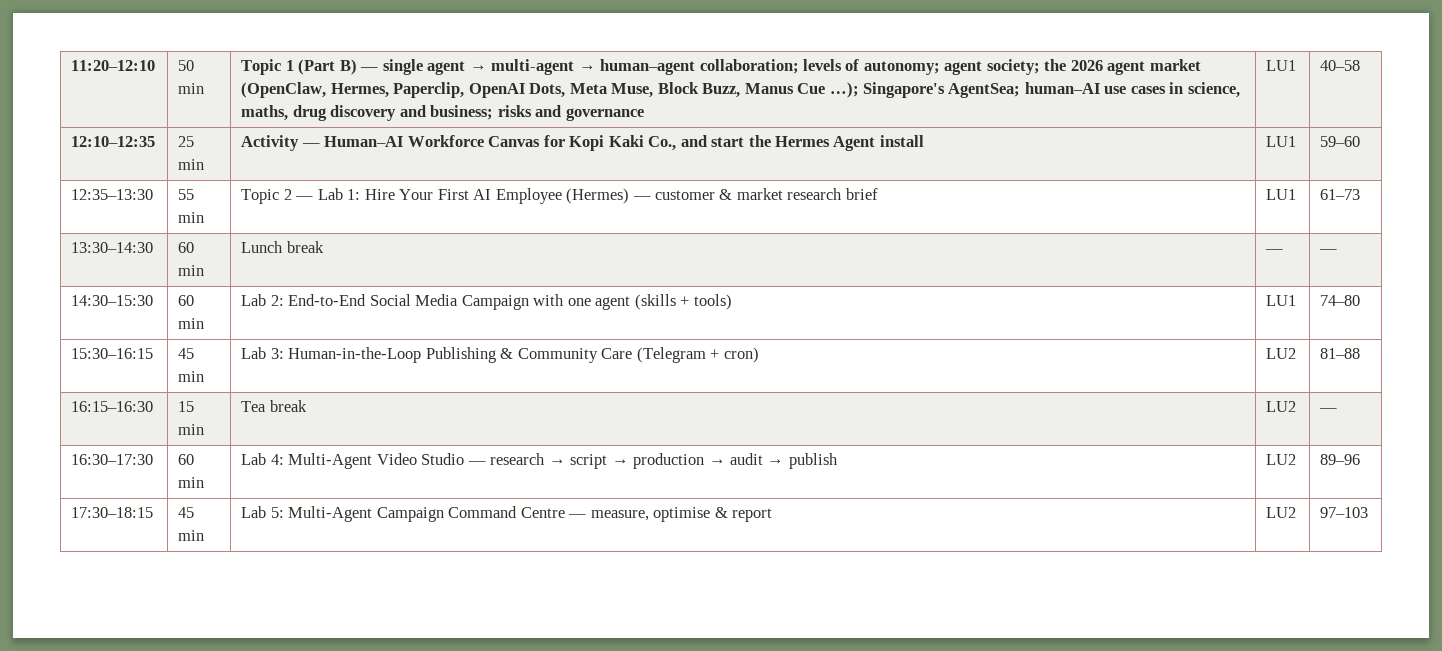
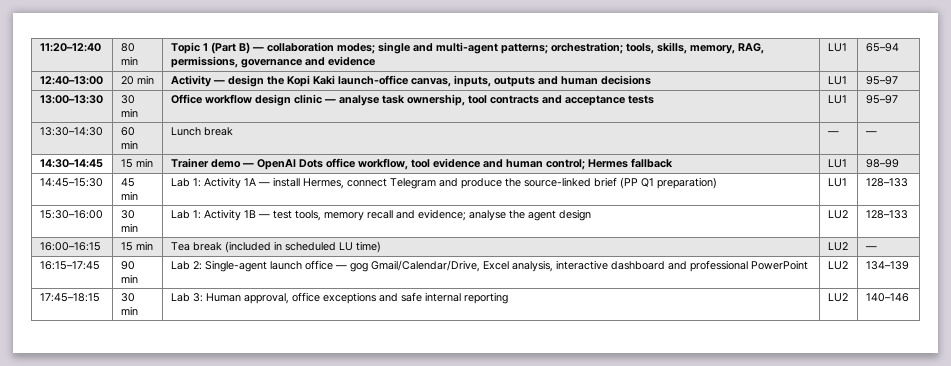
- 11:20–12:10 | 50 min
+ 11:20–12:40 | 80 min
- Topic 1 (Part B) — single agent → multi-agent → human–agent collaboration; levels of autonomy; agent society; the 2026 agent market (OpenClaw, Hermes, Paperclip, OpenAI Dots, Meta Muse, Block Buzz, Manus Cue …); Singapore's AgentSea; human–AI use cases in science, maths, drug discovery and business; risks and governance | LU1 | 40–58
- 12:10–12:35 | 25 min | Activity — Human–AI Workforce Canvas for Kopi Kaki Co., and start the Hermes Agent install | LU1 | 59–60
- 12:35–13:30 | 55 min | Topic 2 — Lab 1: Hire Your First AI Employee (Hermes) — customer & market research brief | LU1 | 61–73
+ Topic 1 (Part B) — collaboration modes; single and multi-agent patterns; orchestration; tools, skills, memory, RAG, permissions, governance and evidence | LU1 | 65–94
+ 12:40–13:00 | 20 min | Activity — design the Kopi Kaki launch-office canvas, inputs, outputs and human decisions | LU1 | 95–97
+ 13:00–13:30 | 30 min | Office workflow design clinic — analyse task ownership, tool contracts and acceptance tests | LU1 | 95–97
- 14:30–15:30 | 60 min | Lab 2: End-to-End Social Media Campaign with one agent (skills + tools) | LU1 | 74–80
- 15:30–16:15 | 45 min | Lab 3: Human-in-the-Loop Publishing & Community Care (Telegram + cron) | LU2 | 81–88
- 16:15–16:30 | 15 min | Tea break | LU2 | —
+ 14:30–14:45 | 15 min | Trainer demo — OpenAI Dots office workflow, tool evidence and human control; Hermes fallback | LU1 | 98–99
+ 14:45–15:30 | 45 min | Lab 1: Activity 1A — install Hermes, connect Telegram and produce the source-linked brief (PP Q1 preparation) | LU1 | 128–133
+ 15:30–16:00 | 30 min | Lab 1: Activity 1B — test tools, memory recall and evidence; analyse the agent design | LU2 | 128–133
+ 16:00–16:15 | 15 min | Tea break (included in scheduled LU time) | LU2 | —
- 16:30–17:30 | 60 min | Lab 4: Multi-Agent Video Studio — research → script → production → audit → publish | LU2 | 89–96
- 17:30–18:15 | 45 min | Lab 5: Multi-Agent Campaign Command Centre — measure, optimise & report | LU2 | 97–103
+ 16:15–17:45 | 90 min | Lab 2: Single-agent launch office — gog Gmail/Calendar/Drive, Excel analysis, interactive dashboard and professional PowerPoint | LU2 | 134–139
+ 17:45–18:15 | 30 min | Lab 3: Human approval, office exceptions and safe internal reporting | LU2 | 140–146

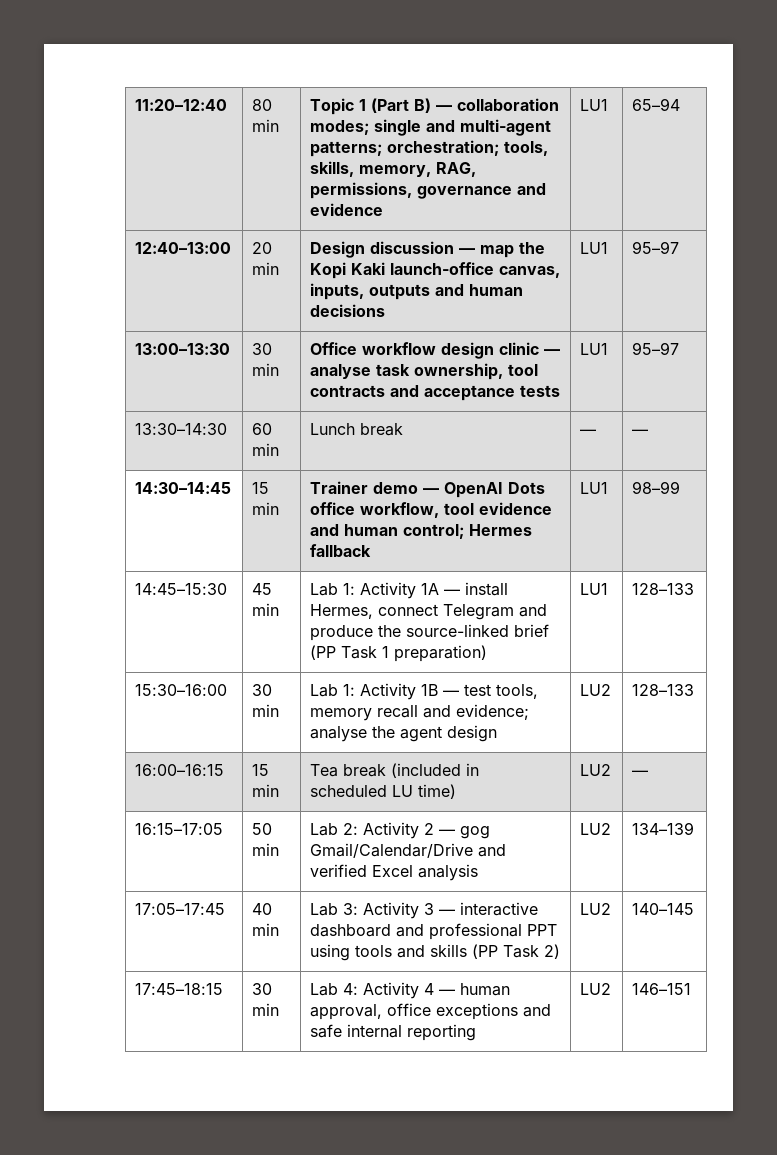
- 12:40–13:00 | 20 min | Activity — design the Kopi Kaki launch-office canvas, inputs, outputs and human decisions | LU1 | 95–97
+ 12:40–13:00 | 20 min | Design discussion — map the Kopi Kaki launch-office canvas, inputs, outputs and human decisions | LU1 | 95–97
- 14:45–15:30 | 45 min | Lab 1: Activity 1A — install Hermes, connect Telegram and produce the source-linked brief (PP Q1 preparation) | LU1 | 128–133
+ 14:45–15:30 | 45 min | Lab 1: Activity 1A — install Hermes, connect Telegram and produce the source-linked brief (PP Task 1 preparation) | LU1 | 128–133
- 16:15–17:45 | 90 min | Lab 2: Single-agent launch office — gog Gmail/Calendar/Drive, Excel analysis, interactive dashboard and professional PowerPoint | LU2 | 134–139
+ 16:15–17:05 | 50 min | Lab 2: Activity 2 — gog Gmail/Calendar/Drive and verified Excel analysis | LU2 | 134–139
+ 17:05–17:45 | 40 min | Lab 3: Activity 3 — interactive dashboard and professional PPT using tools and skills (PP Task 2) | LU2 | 140–145
- 17:45–18:15 | 30 min | Lab 3: Human approval, office exceptions and safe internal reporting | LU2 | 140–146
+ 17:45–18:15 | 30 min | Lab 4: Activity 4 — human approval, office exceptions and safe internal reporting | LU2 | 146–151

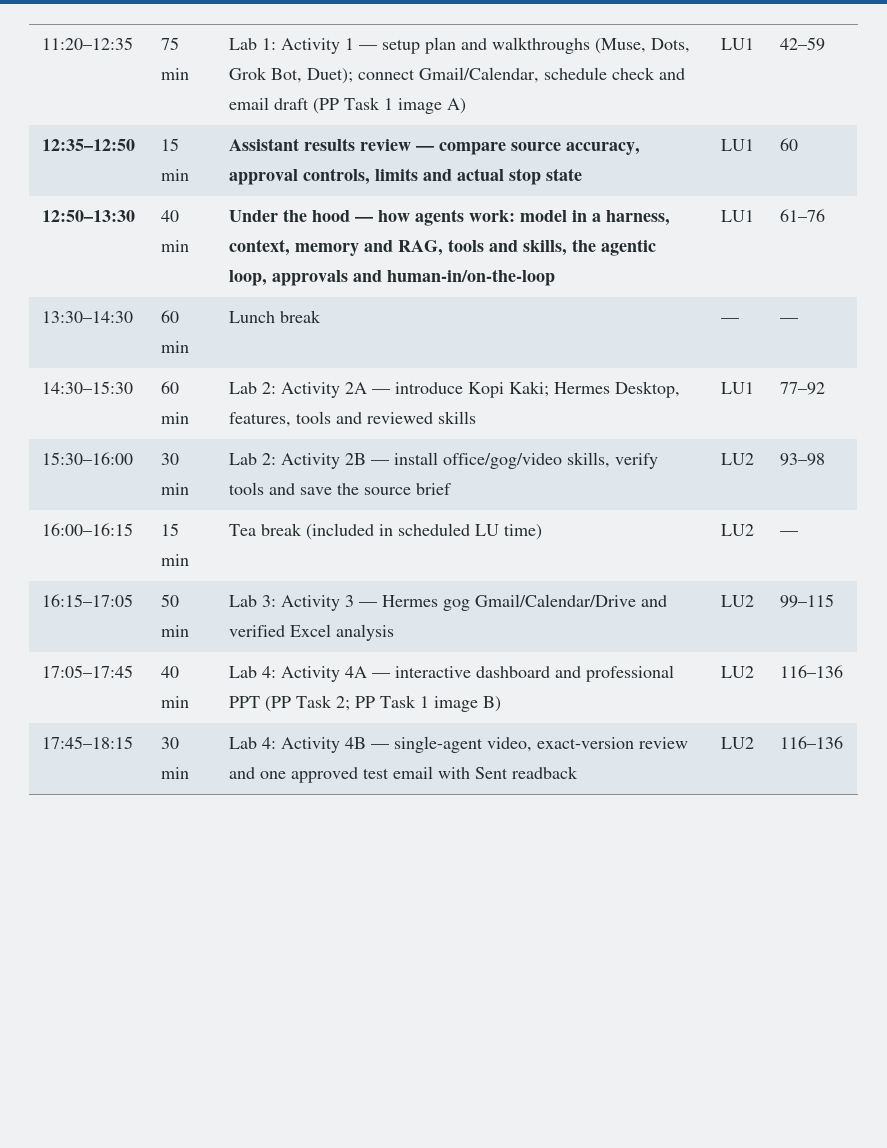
- 11:20–12:40 | 80 min | Topic 1 (Part B) — collaboration modes; single and multi-agent patterns; orchestration; tools, skills, memory, RAG, permissions, governance and evidence | LU1 | 65–94
- 12:40–13:00 | 20 min | Design discussion — map the Kopi Kaki launch-office canvas, inputs, outputs and human decisions | LU1 | 95–97
- 13:00–13:30 | 30 min | Office workflow design clinic — analyse task ownership, tool contracts and acceptance tests | LU1 | 95–97
+ 11:20–12:35 | 75 min | Lab 1: Activity 1 — setup plan and walkthroughs (Muse, Dots, Grok Bot, Duet); connect Gmail/Calendar, schedule check and email draft (PP Task 1 image A) | LU1 | 42–59
+ 12:35–12:50 | 15 min | Assistant results review — compare source accuracy, approval controls, limits and actual stop state | LU1 | 60
+ 12:50–13:30 | 40 min | Under the hood — how agents work: model in a harness, context, memory and RAG, tools and skills, the agentic loop, approvals and human-in/on-the-loop | LU1 | 61–76
- 14:30–14:45 | 15 min | Trainer demo — OpenAI Dots office workflow, tool evidence and human control; Hermes fallback | LU1 | 98–99
- 14:45–15:30 | 45 min | Lab 1: Activity 1A — install Hermes, connect Telegram and produce the source-linked brief (PP Task 1 preparation) | LU1 | 128–133
- 15:30–16:00 | 30 min | Lab 1: Activity 1B — test tools, memory recall and evidence; analyse the agent design | LU2 | 128–133
+ 14:30–15:30 | 60 min | Lab 2: Activity 2A — introduce Kopi Kaki; Hermes Desktop, features, tools and reviewed skills | LU1 | 77–92
+ 15:30–16:00 | 30 min | Lab 2: Activity 2B — install office/gog/video skills, verify tools and save the source brief | LU2 | 93–98
- 16:15–17:05 | 50 min | Lab 2: Activity 2 — gog Gmail/Calendar/Drive and verified Excel analysis | LU2 | 134–139
+ 16:15–17:05 | 50 min | Lab 3: Activity 3 — Hermes gog Gmail/Calendar/Drive and verified Excel analysis | LU2 | 99–115
- 17:05–17:45 | 40 min | Lab 3: Activity 3 — interactive dashboard and professional PPT using tools and skills (PP Task 2) | LU2 | 140–145
+ 17:05–17:45 | 40 min | Lab 4: Activity 4A — interactive dashboard and professional PPT (PP Task 2; PP Task 1 image B) | LU2 | 116–136
- 17:45–18:15 | 30 min | Lab 4: Activity 4 — human approval, office exceptions and safe internal reporting | LU2 | 146–151
+ 17:45–18:15 | 30 min | Lab 4: Activity 4B — single-agent video, exact-version review and one approved test email with Sent readback | LU2 | 116–136

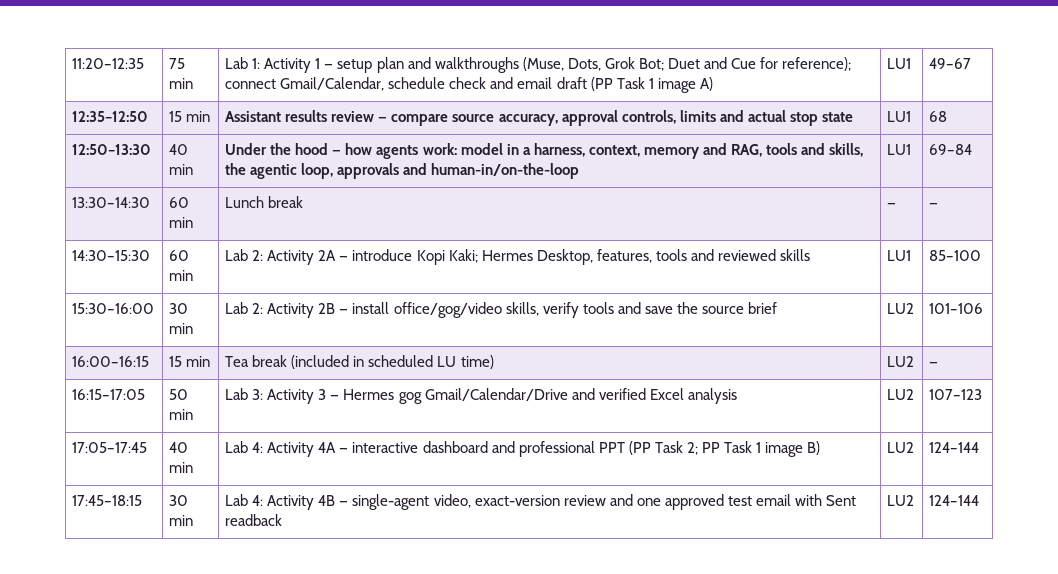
- 11:20–12:35 | 75 min | Lab 1: Activity 1 — setup plan and walkthroughs (Muse, Dots, Grok Bot, Duet); connect Gmail/Calendar, schedule check and email draft (PP Task 1 image A) | LU1 | 42–59
+ 11:20–12:35 | 75 min | Lab 1: Activity 1 — setup plan and walkthroughs (Muse, Dots, Grok Bot; Duet and Cue for reference); connect Gmail/Calendar, schedule check and email draft (PP Task 1 image A) | LU1 | 49–67
- 12:35–12:50 | 15 min | Assistant results review — compare source accuracy, approval controls, limits and actual stop state | LU1 | 60
+ 12:35–12:50 | 15 min | Assistant results review — compare source accuracy, approval controls, limits and actual stop state | LU1 | 68
- 12:50–13:30 | 40 min | Under the hood — how agents work: model in a harness, context, memory and RAG, tools and skills, the agentic loop, approvals and human-in/on-the-loop | LU1 | 61–76
+ 12:50–13:30 | 40 min | Under the hood — how agents work: model in a harness, context, memory and RAG, tools and skills, the agentic loop, approvals and human-in/on-the-loop | LU1 | 69–84
- 14:30–15:30 | 60 min | Lab 2: Activity 2A — introduce Kopi Kaki; Hermes Desktop, features, tools and reviewed skills | LU1 | 77–92
+ 14:30–15:30 | 60 min | Lab 2: Activity 2A — introduce Kopi Kaki; Hermes Desktop, features, tools and reviewed skills | LU1 | 85–100
- 15:30–16:00 | 30 min | Lab 2: Activity 2B — install office/gog/video skills, verify tools and save the source brief | LU2 | 93–98
+ 15:30–16:00 | 30 min | Lab 2: Activity 2B — install office/gog/video skills, verify tools and save the source brief | LU2 | 101–106
- 16:15–17:05 | 50 min | Lab 3: Activity 3 — Hermes gog Gmail/Calendar/Drive and verified Excel analysis | LU2 | 99–115
+ 16:15–17:05 | 50 min | Lab 3: Activity 3 — Hermes gog Gmail/Calendar/Drive and verified Excel analysis | LU2 | 107–123
- 17:05–17:45 | 40 min | Lab 4: Activity 4A — interactive dashboard and professional PPT (PP Task 2; PP Task 1 image B) | LU2 | 116–136
+ 17:05–17:45 | 40 min | Lab 4: Activity 4A — interactive dashboard and professional PPT (PP Task 2; PP Task 1 image B) | LU2 | 124–144
- 17:45–18:15 | 30 min | Lab 4: Activity 4B — single-agent video, exact-version review and one approved test email with Sent readback | LU2 | 116–136
+ 17:45–18:15 | 30 min | Lab 4: Activity 4B — single-agent video, exact-version review and one approved test email with Sent readback | LU2 | 124–144

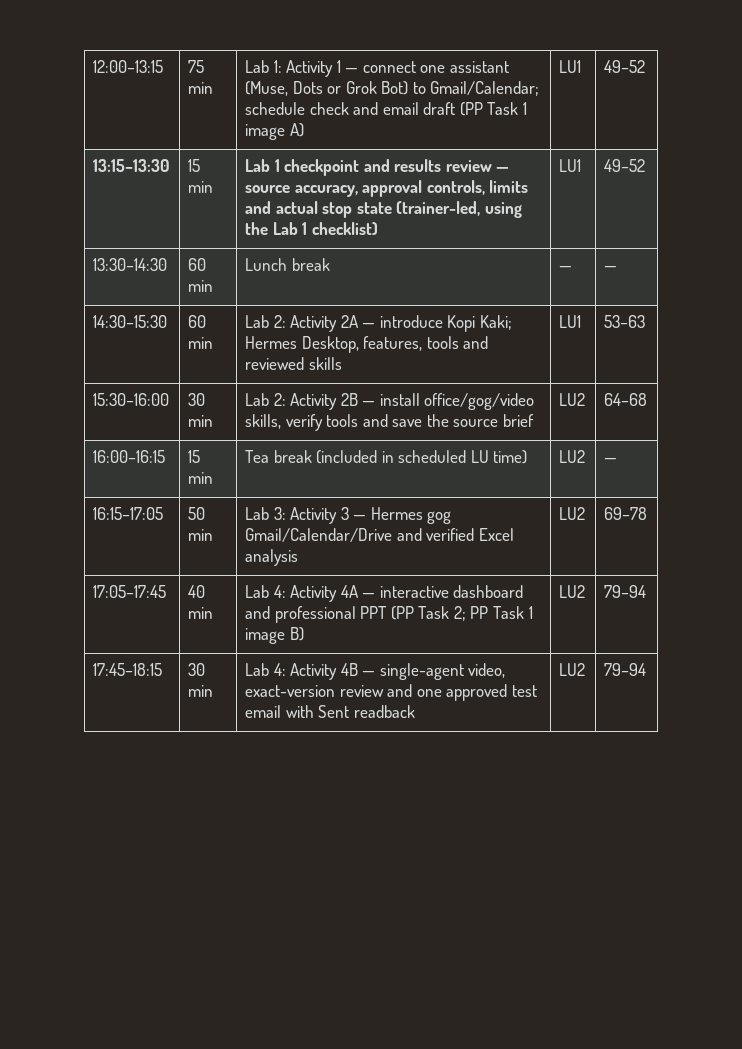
- 11:20–12:35 | 75 min | Lab 1: Activity 1 — setup plan and walkthroughs (Muse, Dots, Grok Bot; Duet and Cue for reference); connect Gmail/Calendar, schedule check and email draft (PP Task 1 image A) | LU1 | 49–67
- 12:35–12:50 | 15 min | Assistant results review — compare source accuracy, approval controls, limits and actual stop state | LU1 | 68
- 12:50–13:30 | 40 min | Under the hood — how agents work: model in a harness, context, memory and RAG, tools and skills, the agentic loop, approvals and human-in/on-the-loop | LU1 | 69–84
+ 12:00–13:15 | 75 min | Lab 1: Activity 1 — connect one assistant (Muse, Dots or Grok Bot) to Gmail/Calendar; schedule check and email draft (PP Task 1 image A) | LU1 | 49–52
+ 13:15–13:30 | 15 min | Lab 1 checkpoint and results review — source accuracy, approval controls, limits and actual stop state (trainer-led, using the Lab 1 checklist) | LU1 | 49–52
- 14:30–15:30 | 60 min | Lab 2: Activity 2A — introduce Kopi Kaki; Hermes Desktop, features, tools and reviewed skills | LU1 | 85–100
+ 14:30–15:30 | 60 min | Lab 2: Activity 2A — introduce Kopi Kaki; Hermes Desktop, features, tools and reviewed skills | LU1 | 53–63
- 15:30–16:00 | 30 min | Lab 2: Activity 2B — install office/gog/video skills, verify tools and save the source brief | LU2 | 101–106
+ 15:30–16:00 | 30 min | Lab 2: Activity 2B — install office/gog/video skills, verify tools and save the source brief | LU2 | 64–68
- 16:15–17:05 | 50 min | Lab 3: Activity 3 — Hermes gog Gmail/Calendar/Drive and verified Excel analysis | LU2 | 107–123
+ 16:15–17:05 | 50 min | Lab 3: Activity 3 — Hermes gog Gmail/Calendar/Drive and verified Excel analysis | LU2 | 69–78
- 17:05–17:45 | 40 min | Lab 4: Activity 4A — interactive dashboard and professional PPT (PP Task 2; PP Task 1 image B) | LU2 | 124–144
+ 17:05–17:45 | 40 min | Lab 4: Activity 4A — interactive dashboard and professional PPT (PP Task 2; PP Task 1 image B) | LU2 | 79–94
- 17:45–18:15 | 30 min | Lab 4: Activity 4B — single-agent video, exact-version review and one approved test email with Sent readback | LU2 | 124–144
+ 17:45–18:15 | 30 min | Lab 4: Activity 4B — single-agent video, exact-version review and one approved test email with Sent readback | LU2 | 79–94

